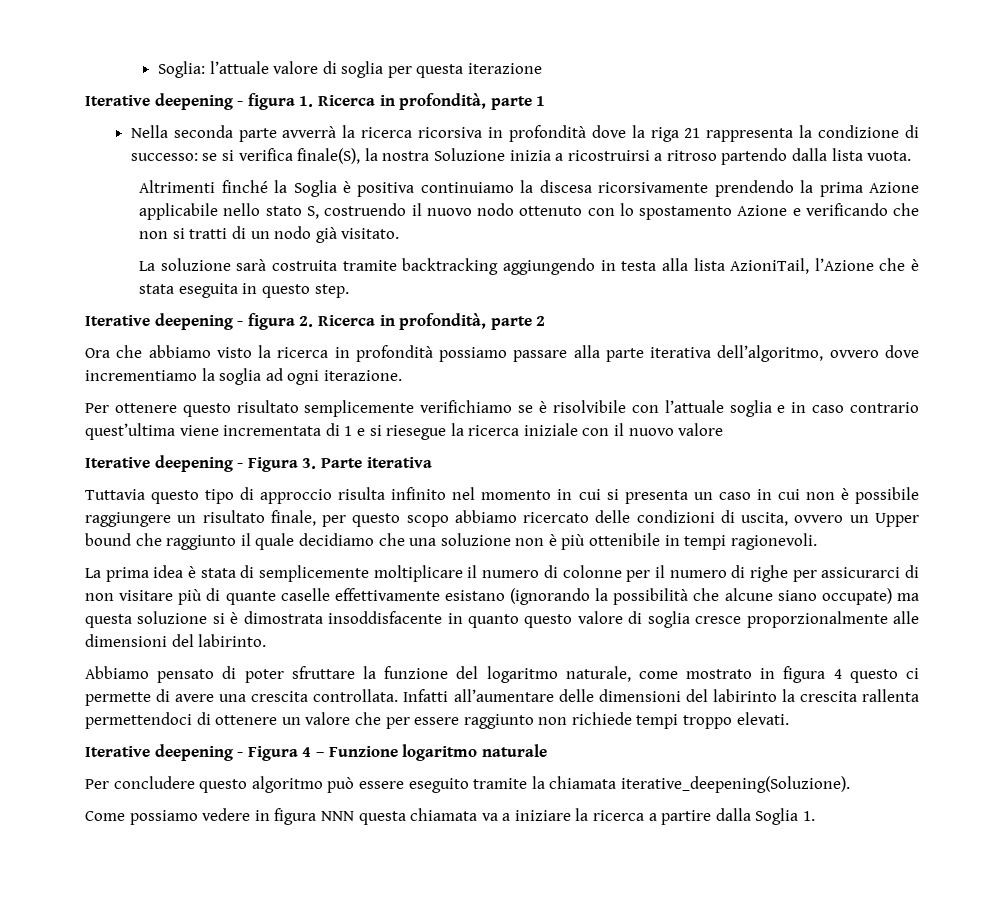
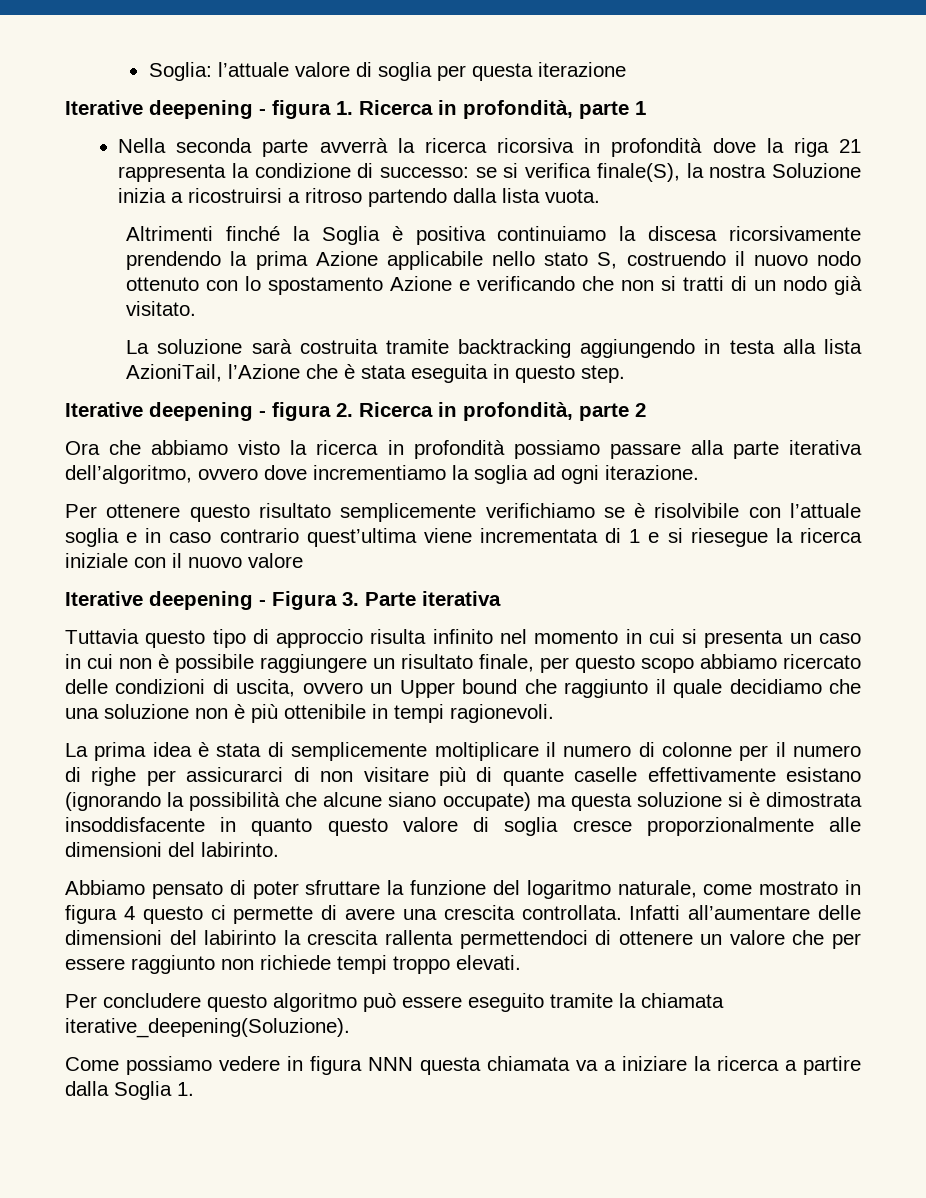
- Iterative deepening - Figura 4 – Funzione logaritmo naturale

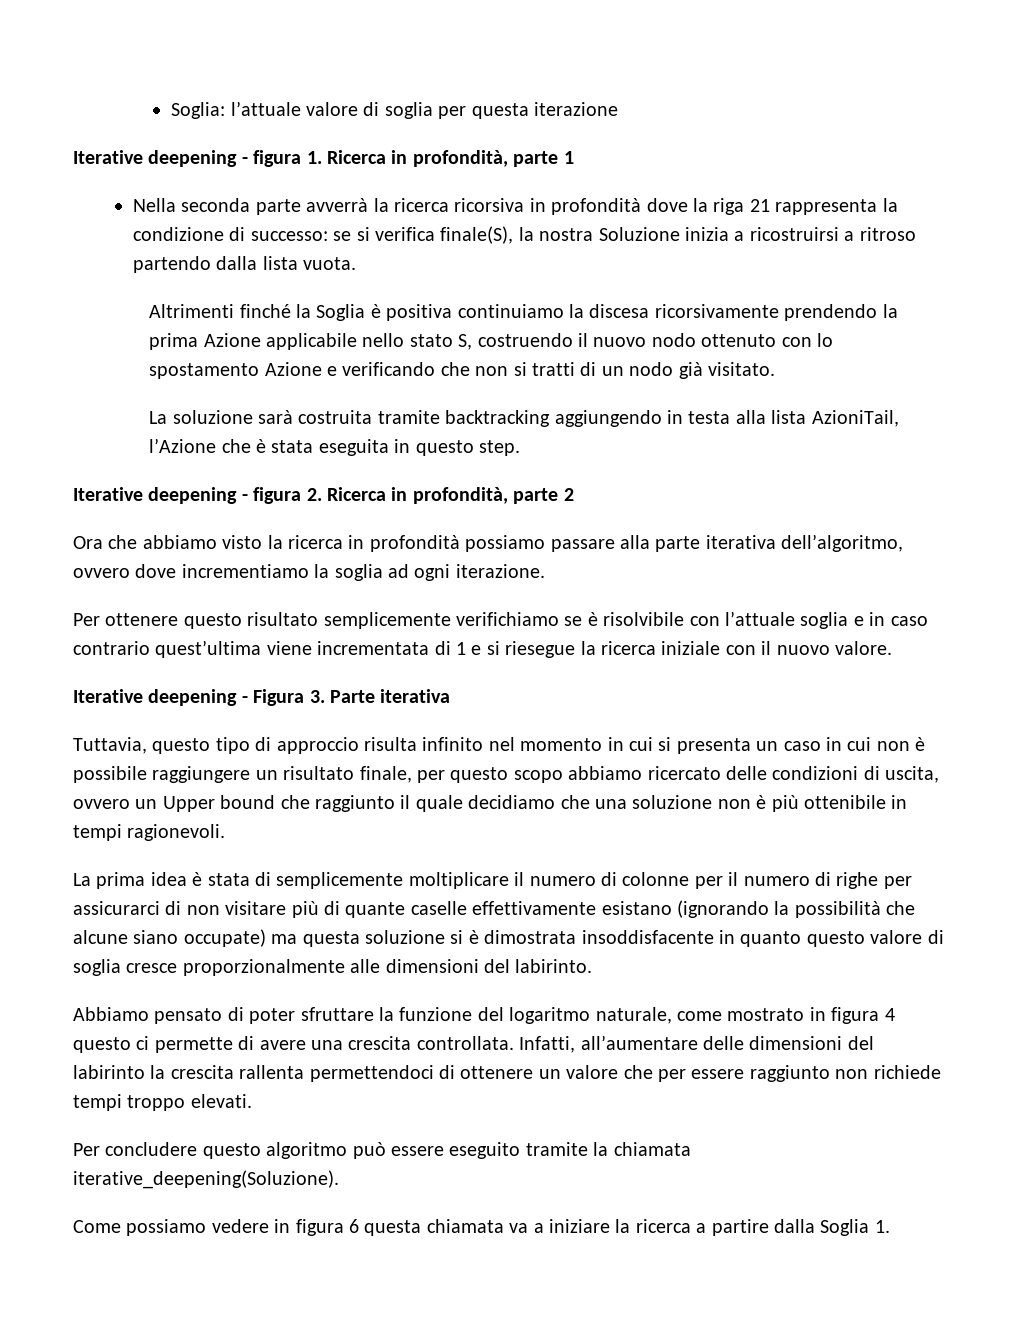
- Per ottenere questo risultato semplicemente verifichiamo se è risolvibile con l’attuale soglia e in caso contrario quest’ultima viene incrementata di 1 e si riesegue la ricerca iniziale con il nuovo valore
+ Per ottenere questo risultato semplicemente verifichiamo se è risolvibile con l’attuale soglia e in caso contrario quest’ultima viene incrementata di 1 e si riesegue la ricerca iniziale con il nuovo valore.
- Tuttavia questo tipo di approccio risulta infinito nel momento in cui si presenta un caso in cui non è possibile raggiungere un risultato finale, per questo scopo abbiamo ricercato delle condizioni di uscita, ovvero un Upper bound che raggiunto il quale decidiamo che una soluzione non è più ottenibile in tempi ragionevoli.
+ Tuttavia, questo tipo di approccio risulta infinito nel momento in cui si presenta un caso in cui non è possibile raggiungere un risultato finale, per questo scopo abbiamo ricercato delle condizioni di uscita, ovvero un Upper bound che raggiunto il quale decidiamo che una soluzione non è più ottenibile in tempi ragionevoli.
- Infatti all’aumentare delle dimensioni del labirinto la crescita rallenta permettendoci di ottenere un valore che per essere raggiunto non richiede tempi troppo elevati.
+ Infatti, all’aumentare delle dimensioni del labirinto la crescita rallenta permettendoci di ottenere un valore che per essere raggiunto non richiede tempi troppo elevati.
- Come possiamo vedere in figura NNN questa chiamata va a iniziare la ricerca a partire dalla Soglia 1.
+ Come possiamo vedere in figura 6 questa chiamata va a iniziare la ricerca a partire dalla Soglia 1.

